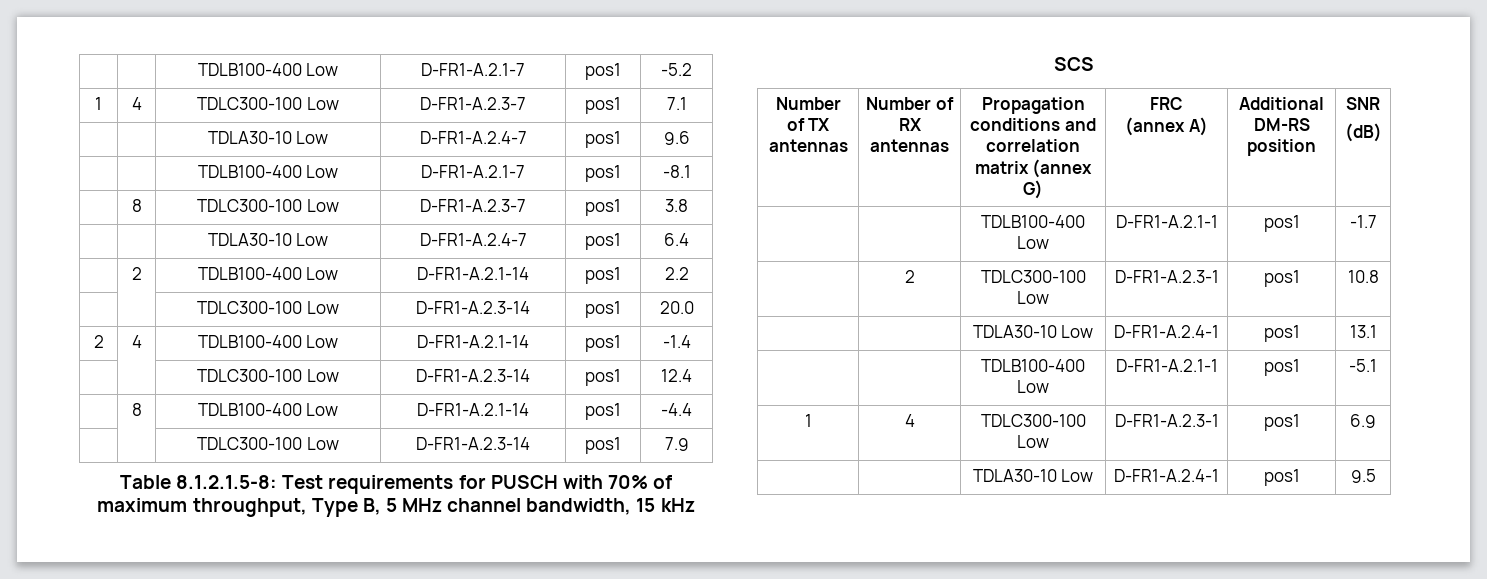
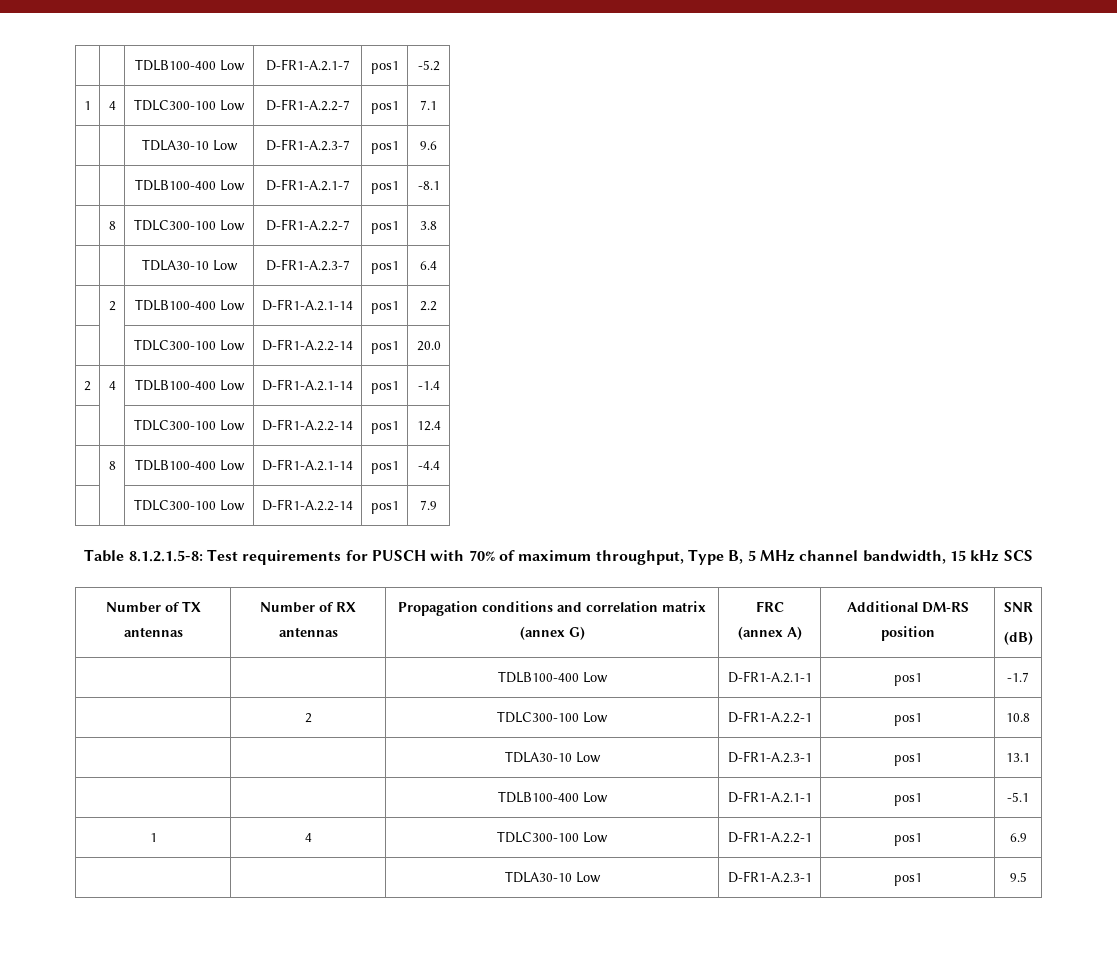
- 1 | 4 | TDLC300-100 Low | D-FR1-A.2.3-7 | pos1 | 7.1
+ 1 | 4 | TDLC300-100 Low | D-FR1-A.2.2-7 | pos1 | 7.1
- | | TDLA30-10 Low | D-FR1-A.2.4-7 | pos1 | 9.6
+ | | TDLA30-10 Low | D-FR1-A.2.3-7 | pos1 | 9.6
- | 8 | TDLC300-100 Low | D-FR1-A.2.3-7 | pos1 | 3.8
+ | 8 | TDLC300-100 Low | D-FR1-A.2.2-7 | pos1 | 3.8
- | | TDLA30-10 Low | D-FR1-A.2.4-7 | pos1 | 6.4
+ | | TDLA30-10 Low | D-FR1-A.2.3-7 | pos1 | 6.4
- | | TDLC300-100 Low | D-FR1-A.2.3-14 | pos1 | 20.0
+ | | TDLC300-100 Low | D-FR1-A.2.2-14 | pos1 | 20.0
- | | TDLC300-100 Low | D-FR1-A.2.3-14 | pos1 | 12.4
+ | | TDLC300-100 Low | D-FR1-A.2.2-14 | pos1 | 12.4
- | | TDLC300-100 Low | D-FR1-A.2.3-14 | pos1 | 7.9
+ | | TDLC300-100 Low | D-FR1-A.2.2-14 | pos1 | 7.9
- | 2 | TDLC300-100 Low | D-FR1-A.2.3-1 | pos1 | 10.8
+ | 2 | TDLC300-100 Low | D-FR1-A.2.2-1 | pos1 | 10.8
- | | TDLA30-10 Low | D-FR1-A.2.4-1 | pos1 | 13.1
+ | | TDLA30-10 Low | D-FR1-A.2.3-1 | pos1 | 13.1
- 1 | 4 | TDLC300-100 Low | D-FR1-A.2.3-1 | pos1 | 6.9
+ 1 | 4 | TDLC300-100 Low | D-FR1-A.2.2-1 | pos1 | 6.9
- | | TDLA30-10 Low | D-FR1-A.2.4-1 | pos1 | 9.5
+ | | TDLA30-10 Low | D-FR1-A.2.3-1 | pos1 | 9.5

